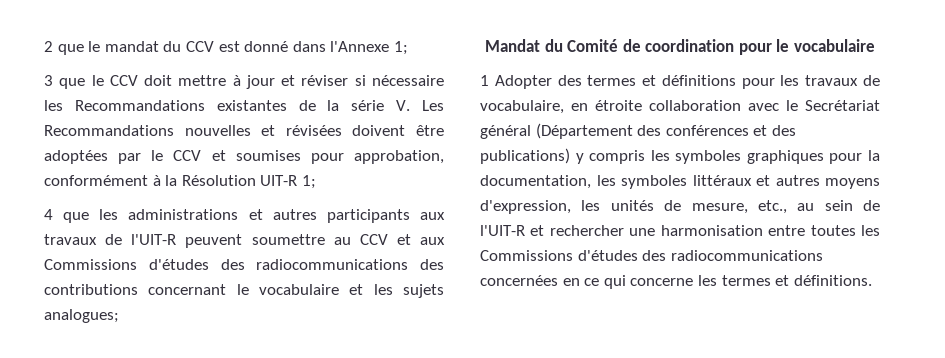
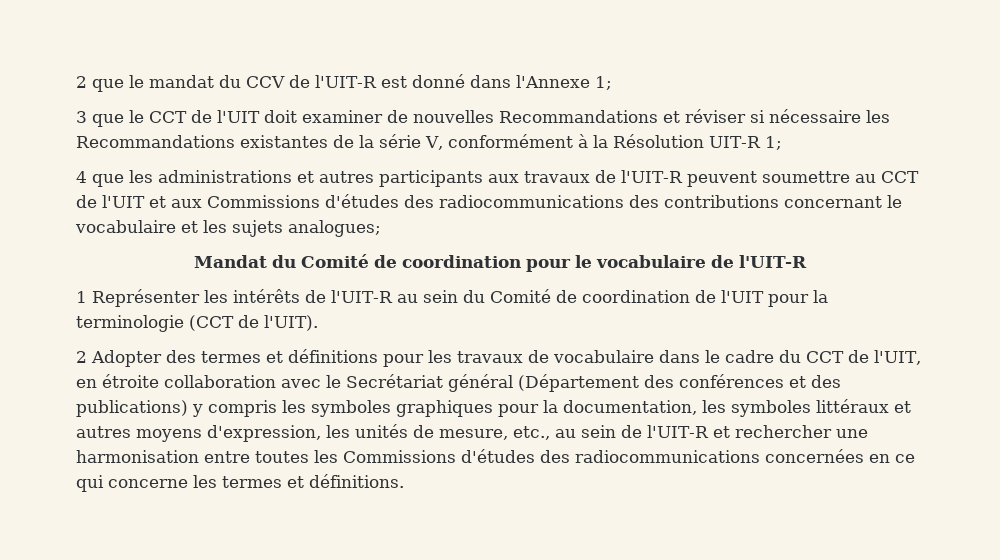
- 2 que le mandat du CCV est donné dans l'Annexe 1;
+ 2 que le mandat du CCV de l'UIT-R est donné dans l'Annexe 1;
- 3 que le CCV doit mettre à jour et réviser si nécessaire les Recommandations existantes de la série V. Les Recommandations nouvelles et révisées doivent être adoptées par le CCV et soumises pour approbation, conformément à la Résolution UIT-R 1;
+ 3 que le CCT de l'UIT doit examiner de nouvelles Recommandations et réviser si nécessaire les Recommandations existantes de la série V, conformément à la Résolution UIT-R 1;
- 4 que les administrations et autres participants aux travaux de l'UIT-R peuvent soumettre au CCV et aux Commissions d'études des radiocommunications des contributions concernant le vocabulaire et les sujets analogues;
+ 4 que les administrations et autres participants aux travaux de l'UIT-R peuvent soumettre au CCT de l'UIT et aux Commissions d'études des radiocommunications des contributions concernant le vocabulaire et les sujets analogues;
- Mandat du Comité de coordination pour le vocabulaire
+ Mandat du Comité de coordination pour le vocabulaire de l'UIT-R
- 1 Adopter des termes et définitions pour les travaux de vocabulaire, en étroite collaboration avec le Secrétariat général (Département des conférences et des publications) y compris les symboles graphiques pour la documentation, les symboles littéraux et autres moyens d'expression, les unités de mesure, etc., au sein de l'UIT-R et rechercher une harmonisation entre toutes les Commissions d'études des radiocommunications concernées en ce qui concerne les termes et définitions.
+ 1 Représenter les intérêts de l'UIT-R au sein du Comité de coordination de l'UIT pour la terminologie (CCT de l'UIT).
+ 2 Adopter des termes et définitions pour les travaux de vocabulaire dans le cadre du CCT de l'UIT, en étroite collaboration avec le Secrétariat général (Département des conférences et des publications) y compris les symboles graphiques pour la documentation, les symboles littéraux et autres moyens d'expression, les unités de mesure, etc., au sein de l'UIT-R et rechercher une harmonisation entre toutes les Commissions d'études des radiocommunications concernées en ce qui concerne les termes et définitions.

